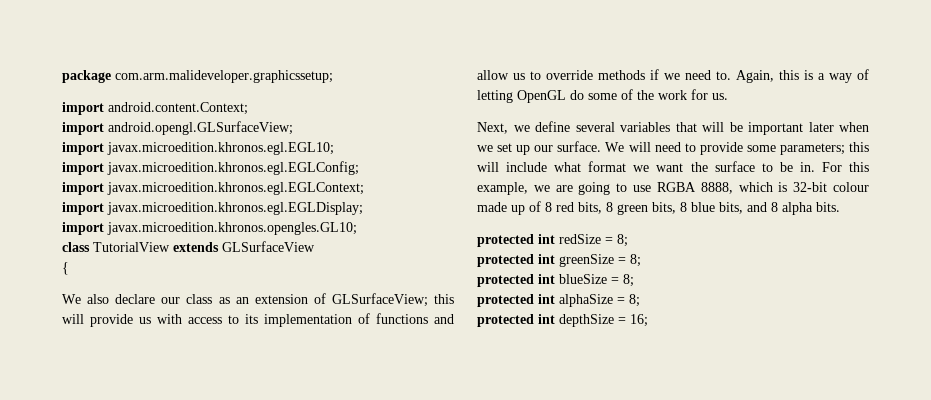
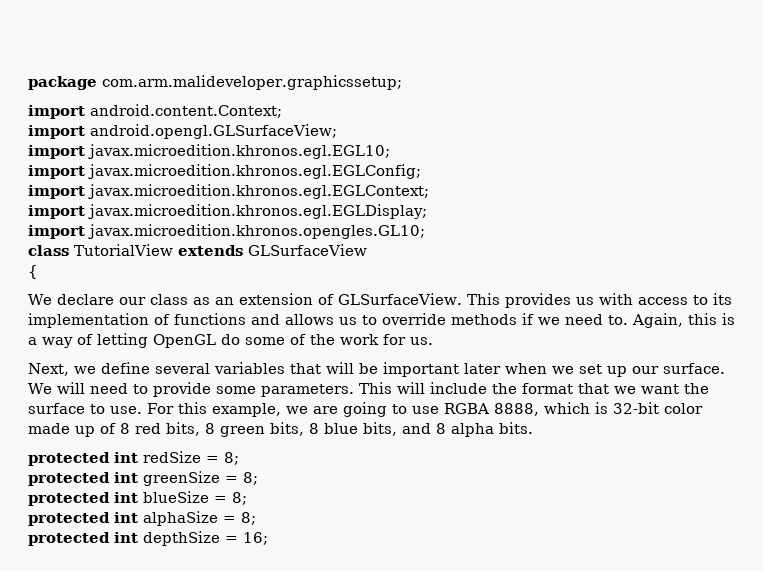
- We also declare our class as an extension of GLSurfaceView; this will provide us with access to its implementation of functions and allow us to override methods if we need to.
+ We declare our class as an extension of GLSurfaceView. This provides us with access to its implementation of functions and allows us to override methods if we need to.
- We will need to provide some parameters; this will include what format we want the surface to be in.
+ We will need to provide some parameters. This will include the format that we want the surface to use.
- For this example, we are going to use RGBA 8888, which is 32-bit colour made up of 8 red bits, 8 green bits, 8 blue bits, and 8 alpha bits.
+ For this example, we are going to use RGBA 8888, which is 32-bit color made up of 8 red bits, 8 green bits, 8 blue bits, and 8 alpha bits.

